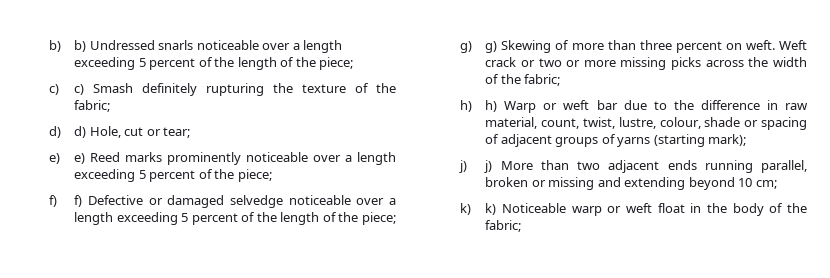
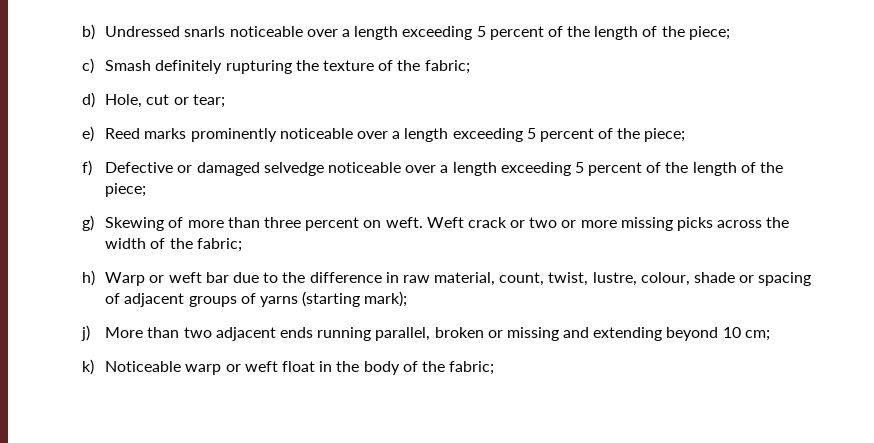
- b) b) Undressed snarls noticeable over a length exceeding 5 percent of the length of the piece;
+ b) Undressed snarls noticeable over a length exceeding 5 percent of the length of the piece;
- c) c) Smash definitely rupturing the texture of the fabric;
+ c) Smash definitely rupturing the texture of the fabric;
- d) d) Hole, cut or tear;
+ d) Hole, cut or tear;
- e) e) Reed marks prominently noticeable over a length exceeding 5 percent of the piece;
+ e) Reed marks prominently noticeable over a length exceeding 5 percent of the piece;
- f) f) Defective or damaged selvedge noticeable over a length exceeding 5 percent of the length of the piece;
+ f) Defective or damaged selvedge noticeable over a length exceeding 5 percent of the length of the piece;
- g) g) Skewing of more than three percent on weft.
+ g) Skewing of more than three percent on weft.
- h) h) Warp or weft bar due to the difference in raw material, count, twist, lustre, colour, shade or spacing of adjacent groups of yarns (starting mark);
+ h) Warp or weft bar due to the difference in raw material, count, twist, lustre, colour, shade or spacing of adjacent groups of yarns (starting mark);
- j) j) More than two adjacent ends running parallel, broken or missing and extending beyond 10 cm;
+ j) More than two adjacent ends running parallel, broken or missing and extending beyond 10 cm;
- k) k) Noticeable warp or weft float in the body of the fabric;
+ k) Noticeable warp or weft float in the body of the fabric;

